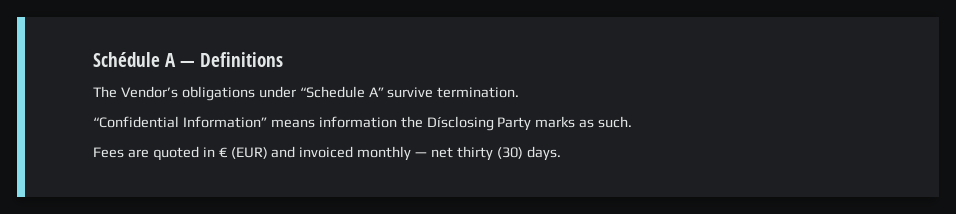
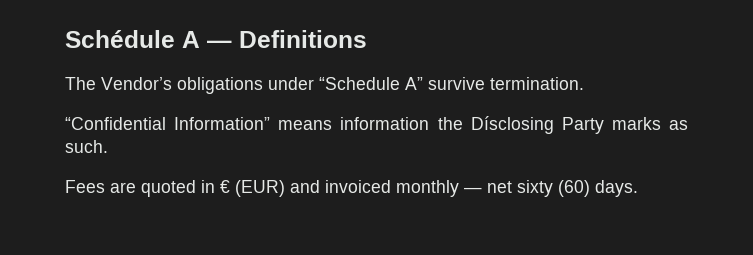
- Fees are quoted in € (EUR) and invoiced monthly — net thirty (30) days.
+ Fees are quoted in € (EUR) and invoiced monthly — net sixty (60) days.

